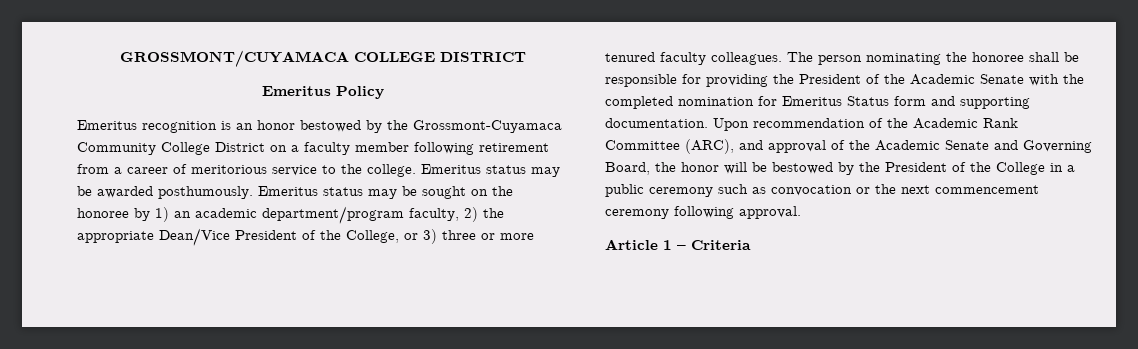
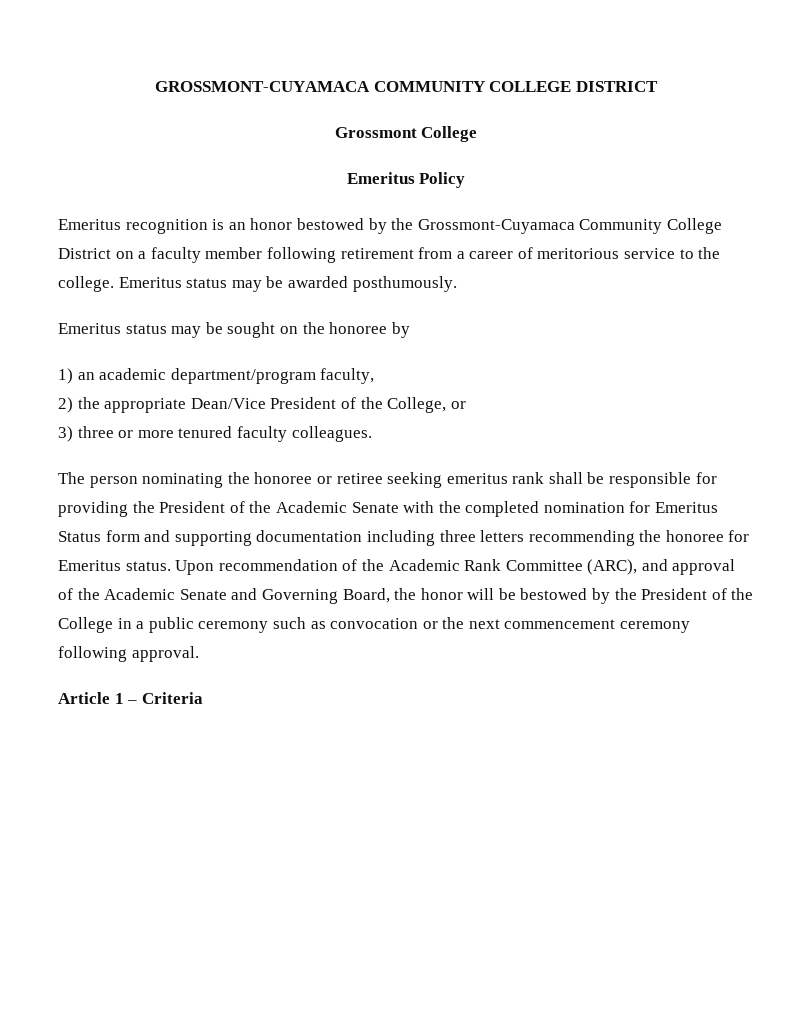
- GROSSMONT/CUYAMACA COLLEGE DISTRICT
+ GROSSMONT-CUYAMACA COMMUNITY COLLEGE DISTRICT
+ Grossmont College
- Emeritus status may be awarded posthumously. Emeritus status may be sought on the honoree by 1) an academic department/program faculty, 2) the appropriate Dean/Vice President of the College, or 3) three or more tenured faculty colleagues. The person nominating the honoree shall be responsible for providing the President of the Academic Senate with the completed nomination for Emeritus Status form and supporting documentation.
+ Emeritus status may be awarded posthumously.
+ Emeritus status may be sought on the honoree by
+ 1) an academic department/program faculty,
+ 2) the appropriate Dean/Vice President of the College, or
+ 3) three or more tenured faculty colleagues.
+ The person nominating the honoree or retiree seeking emeritus rank shall be responsible for providing the President of the Academic Senate with the completed nomination for Emeritus Status form and supporting documentation including three letters recommending the honoree for Emeritus status.

